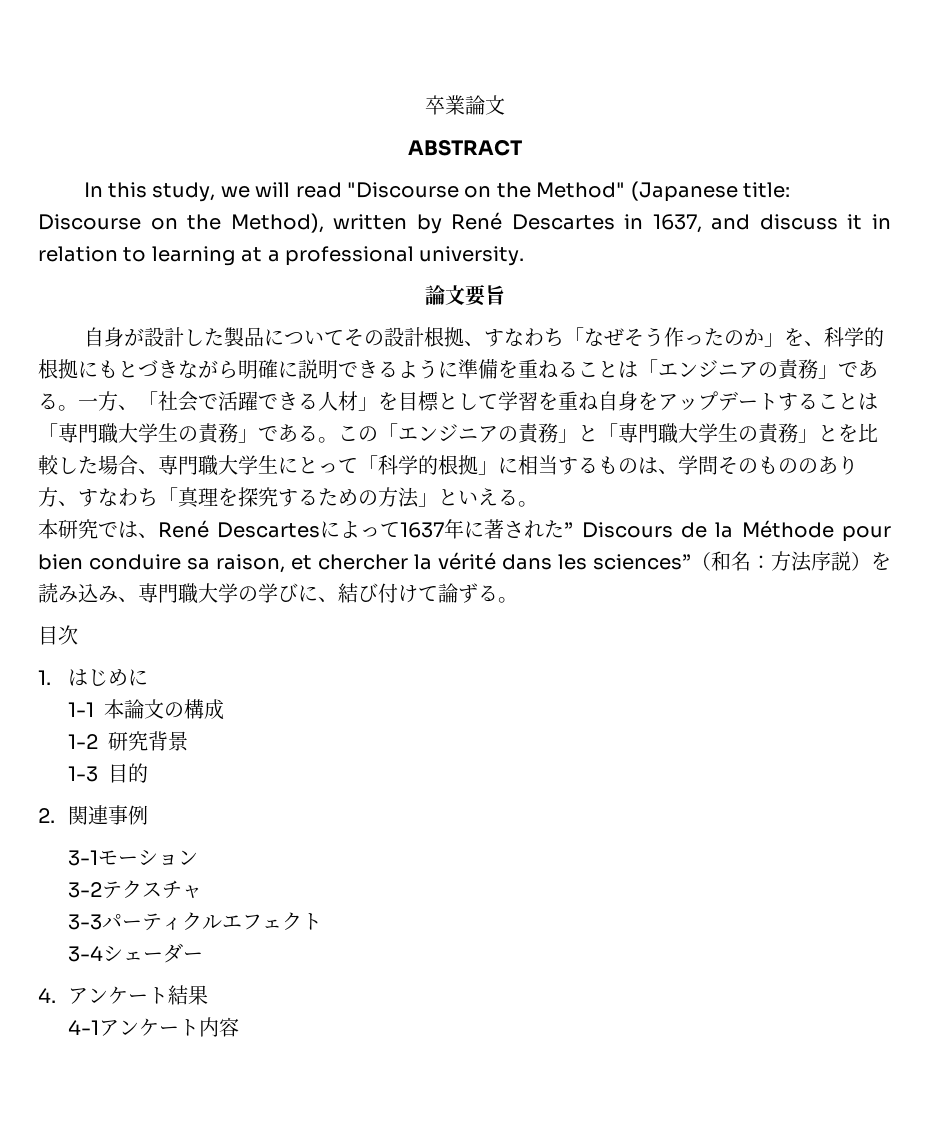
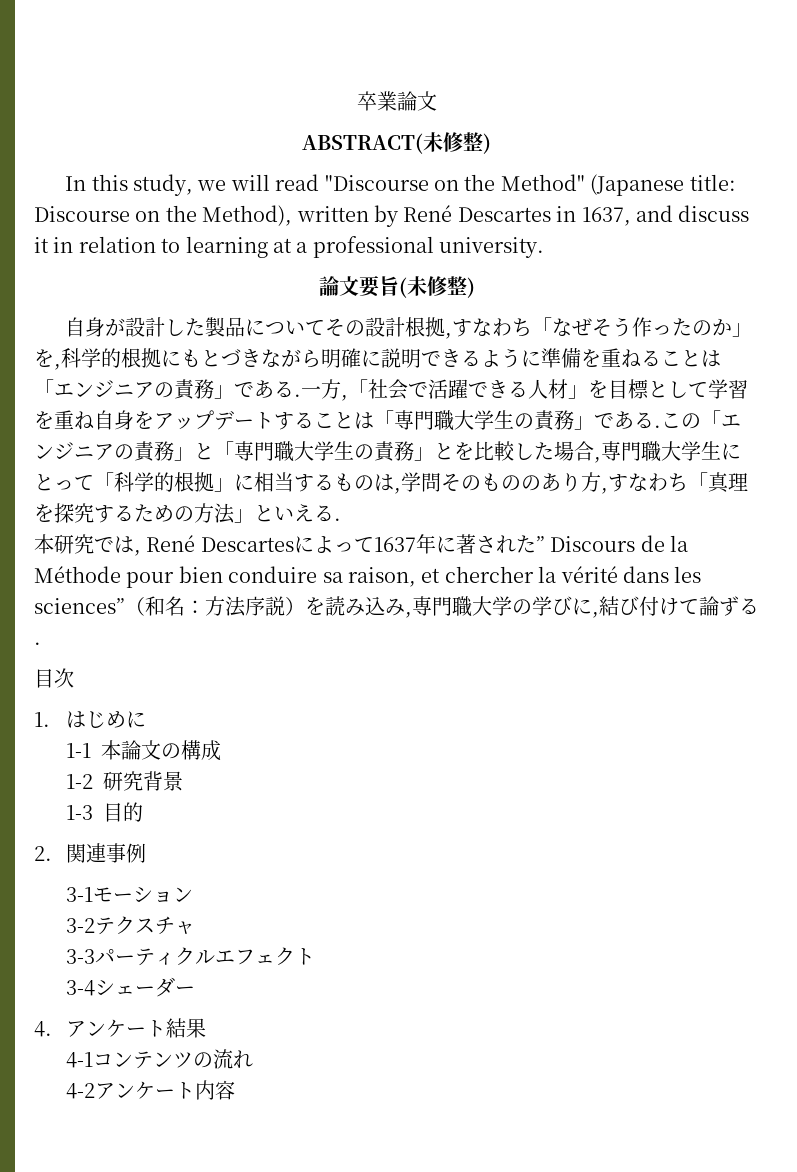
- ABSTRACT
+ ABSTRACT(未修整)
- 論文要旨
+ 論文要旨(未修整)
- 自身が設計した製品についてその設計根拠、すなわち「なぜそう作ったのか」を、科学的根拠にもとづきながら明確に説明できるように準備を重ねることは「エンジニアの責務」である。一方、「社会で活躍できる人材」を目標として学習を重ね自身をアップデートすることは「専門職大学生の責務」である。
+ 自身が設計した製品についてその設計根拠,すなわち「なぜそう作ったのか」を,科学的根拠にもとづきながら明確に説明できるように準備を重ねることは「エンジニアの責務」である.一方,「社会で活躍できる人材」を目標として学習を重ね自身をアップデートすることは「専門職大学生の責務」である.
- この「エンジニアの責務」と「専門職大学生の責務」とを比較した場合、専門職大学生にとって「科学的根拠」に相当するものは、学問そのもののあり方、すなわち「真理を探究するための方法」といえる。
+ この「エンジニアの責務」と「専門職大学生の責務」とを比較した場合,専門職大学生にとって「科学的根拠」に相当するものは,学問そのもののあり方,すなわち「真理を探究するための方法」といえる.
- 本研究では、René Descartesによって1637年に著された” Discours de la Méthode pour bien conduire sa raison, et chercher la vérité dans les sciences”（和名：方法序説）を読み込み、専門職大学の学びに、結び付けて論ずる。
+ 本研究では, René Descartesによって1637年に著された” Discours de la Méthode pour bien conduire sa raison, et chercher la vérité dans les sciences”（和名：方法序説）を読み込み,専門職大学の学びに,結び付けて論ずる.
- 4-1アンケート内容
+ 4-1コンテンツの流れ
+ 4-2アンケート内容

